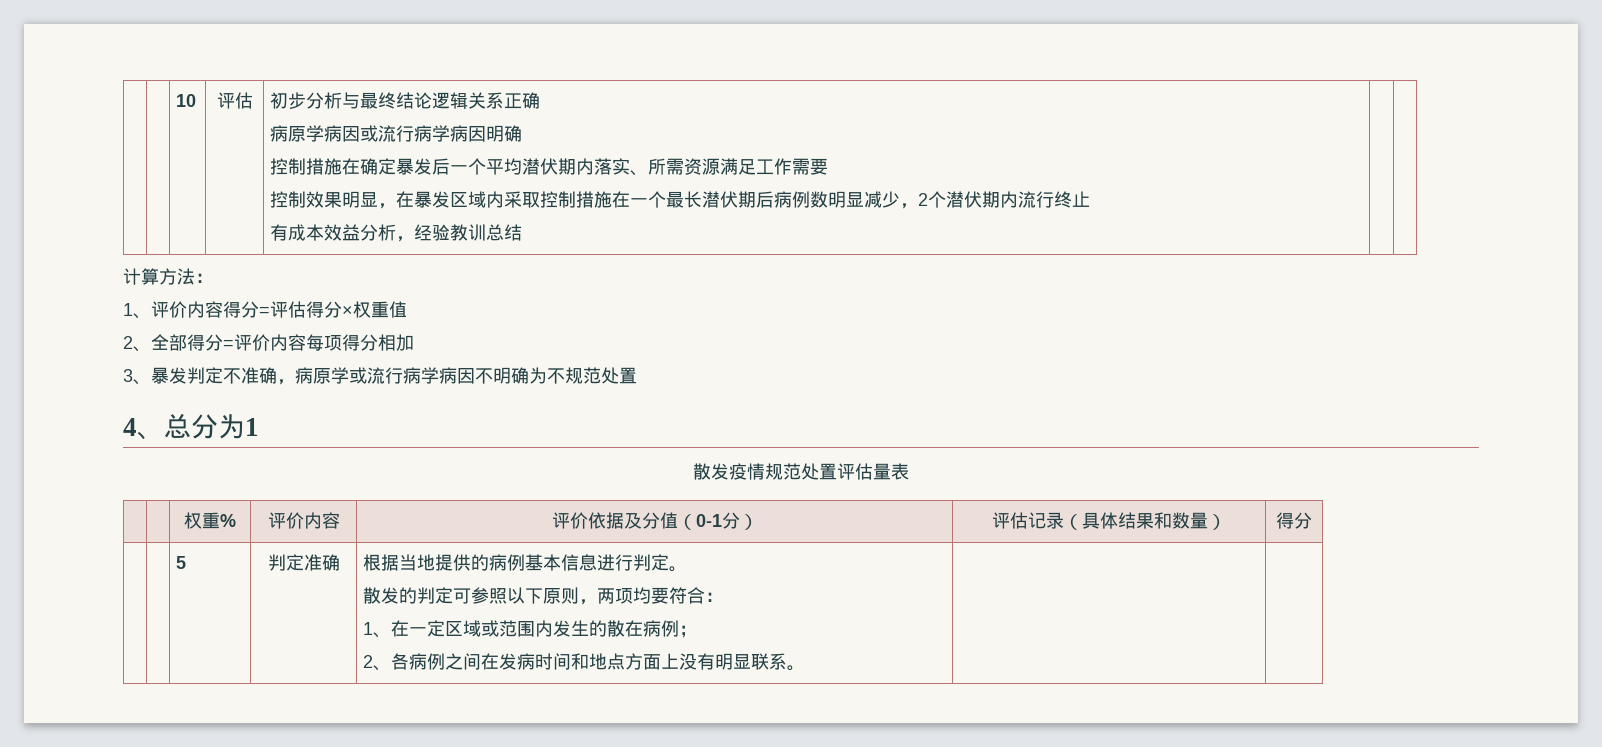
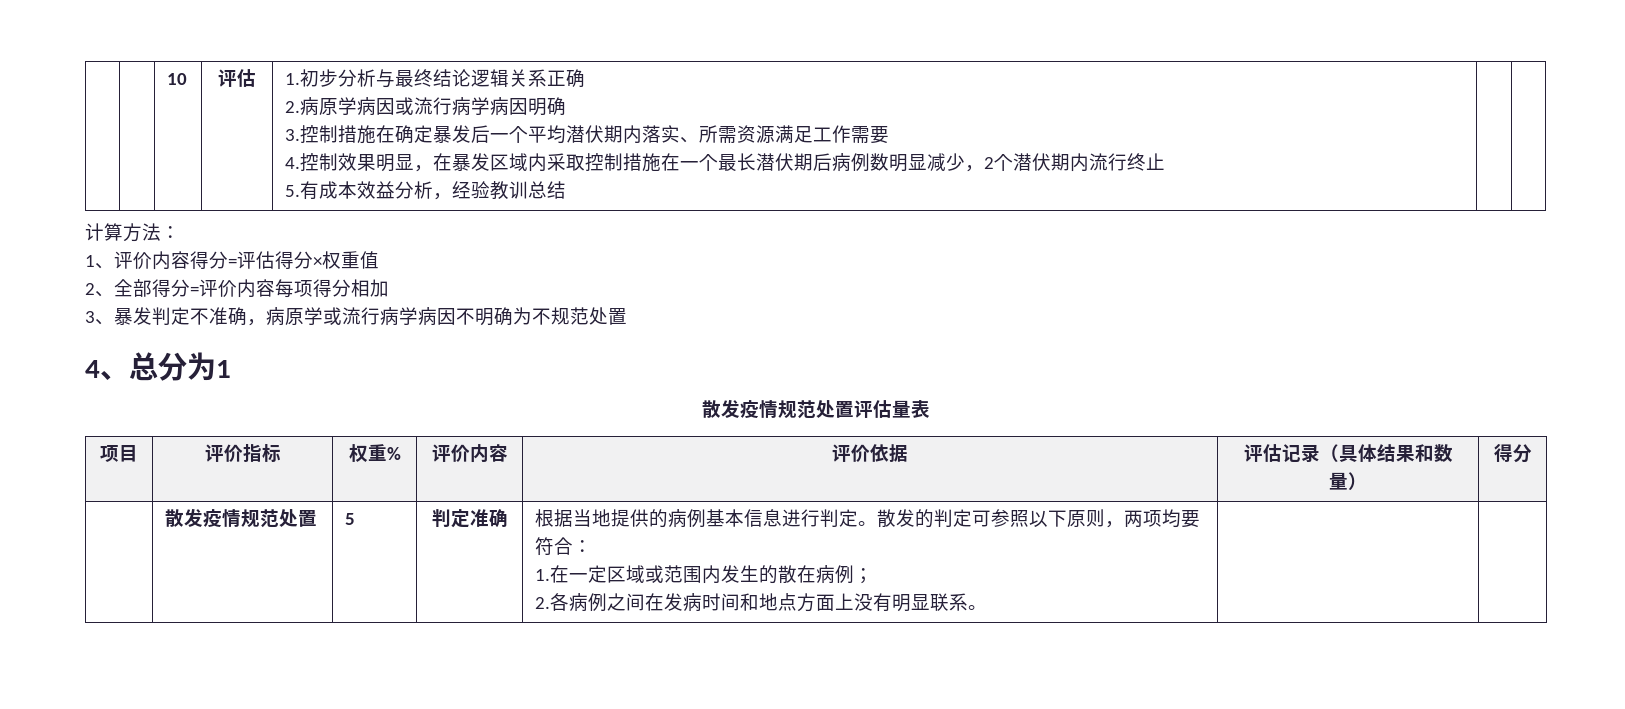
- 初步分析与最终结论逻辑关系正确
+ 1.初步分析与最终结论逻辑关系正确
- 病原学病因或流行病学病因明确
+ 2.病原学病因或流行病学病因明确
- 控制措施在确定暴发后一个平均潜伏期内落实、所需资源满足工作需要
+ 3.控制措施在确定暴发后一个平均潜伏期内落实、所需资源满足工作需要
- 控制效果明显，在暴发区域内采取控制措施在一个最长潜伏期后病例数明显减少，2个潜伏期内流行终止
+ 4.控制效果明显，在暴发区域内采取控制措施在一个最长潜伏期后病例数明显减少，2个潜伏期内流行终止
- 有成本效益分析，经验教训总结
+ 5.有成本效益分析，经验教训总结
- | | 权重% | 评价内容 | 评价依据及分值（0-1分） | 评估记录（具体结果和数量） | 得分
+ 项目 | 评价指标 | 权重% | 评价内容 | 评价依据 | 评估记录（具体结果和数量） | 得分
+ | 散发疫情规范处置
- 根据当地提供的病例基本信息进行判定。
- 散发的判定可参照以下原则，两项均要符合：
+ 根据当地提供的病例基本信息进行判定。散发的判定可参照以下原则，两项均要符合：
- 1、在一定区域或范围内发生的散在病例；
+ 1.在一定区域或范围内发生的散在病例；
- 2、各病例之间在发病时间和地点方面上没有明显联系。
+ 2.各病例之间在发病时间和地点方面上没有明显联系。

